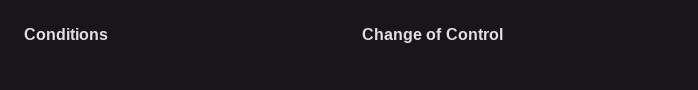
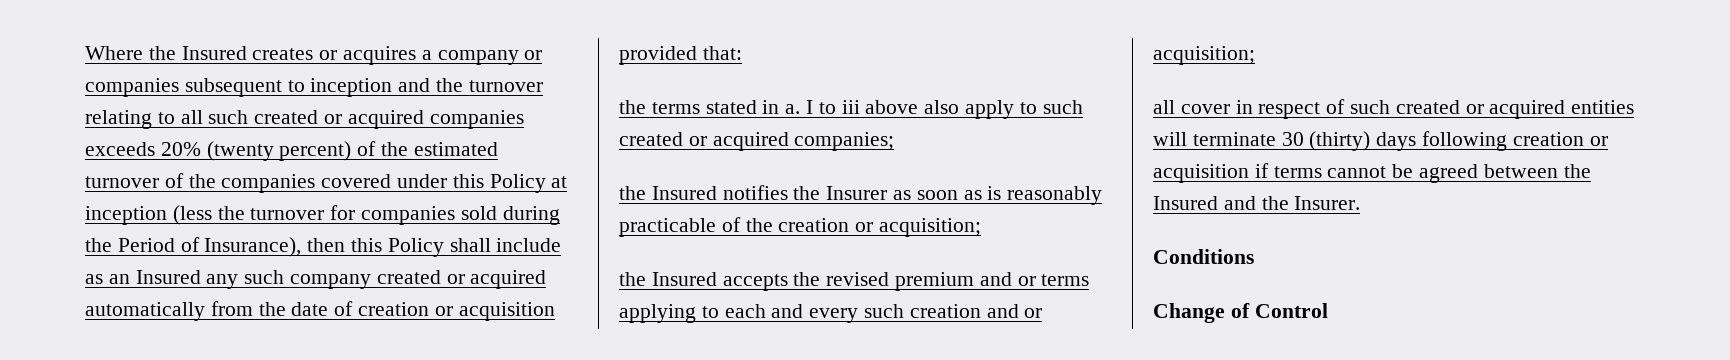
+ Where the Insured creates or acquires a company or companies subsequent to inception and the turnover relating to all such created or acquired companies exceeds 20% (twenty percent) of the estimated turnover of the companies covered under this Policy at inception (less the turnover for companies sold during the Period of Insurance), then this Policy shall include as an Insured any such company created or acquired automatically from the date of creation or acquisition provided that:
+ the terms stated in a. I to iii above also apply to such created or acquired companies;
+ the Insured notifies the Insurer as soon as is reasonably practicable of the creation or acquisition;
+ the Insured accepts the revised premium and or terms applying to each and every such creation and or acquisition;
+ all cover in respect of such created or acquired entities will terminate 30 (thirty) days following creation or acquisition if terms cannot be agreed between the Insured and the Insurer.

